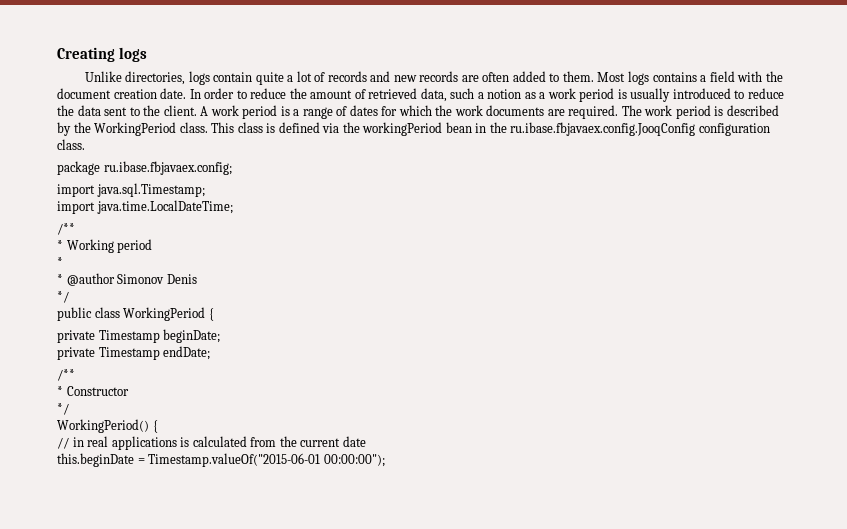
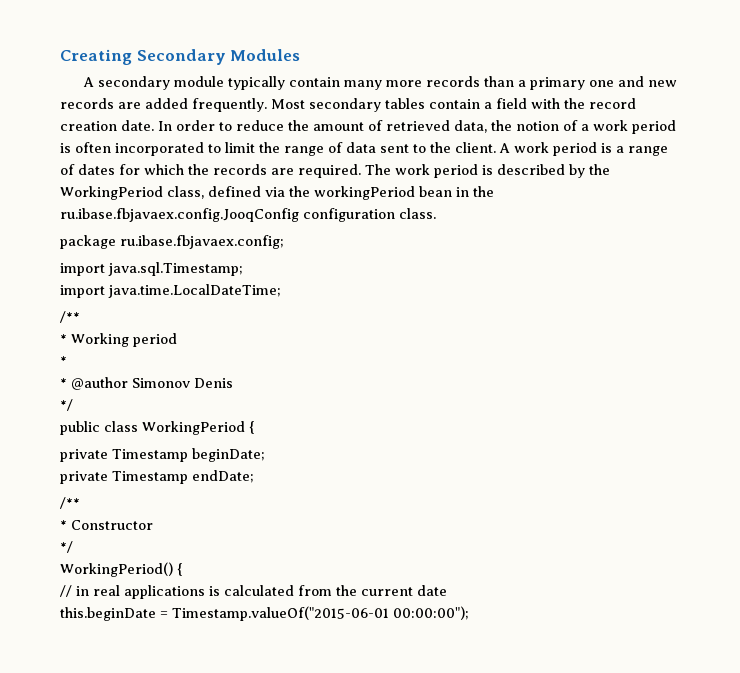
- Creating logs
- Unlike directories, logs contain quite a lot of records and new records are often added to them. Most logs contains a field with the document creation date.
+ Creating Secondary Modules
+ A secondary module typically contain many more records than a primary one and new records are added frequently. Most secondary tables contain a field with the record creation date.
- In order to reduce the amount of retrieved data, such a notion as a work period is usually introduced to reduce the data sent to the client.
+ In order to reduce the amount of retrieved data, the notion of a work period is often incorporated to limit the range of data sent to the client.
- A work period is a range of dates for which the work documents are required.
+ A work period is a range of dates for which the records are required.
- The work period is described by the WorkingPeriod class. This class is defined via the workingPeriod bean in the ru.ibase.fbjavaex.config.JooqConfig configuration class.
+ The work period is described by the WorkingPeriod class, defined via the workingPeriod bean in the ru.ibase.fbjavaex.config.JooqConfig configuration class.

